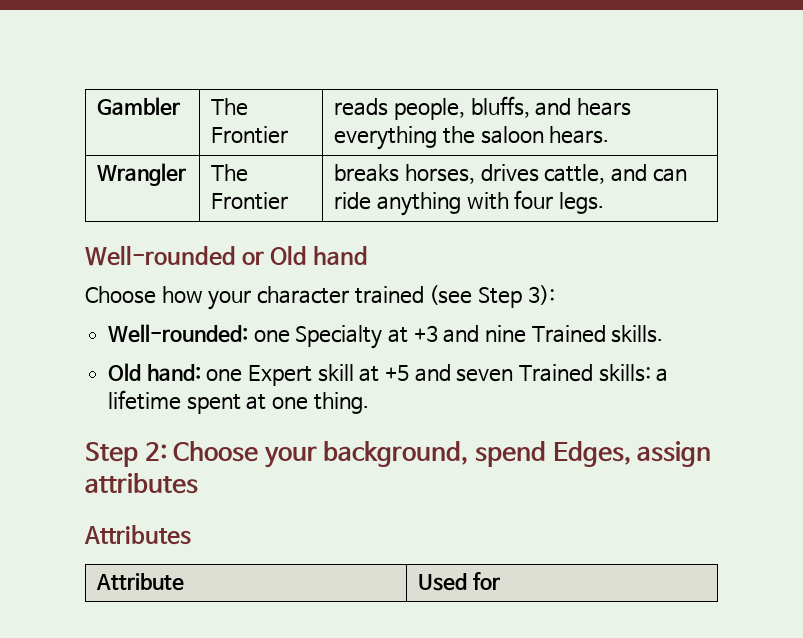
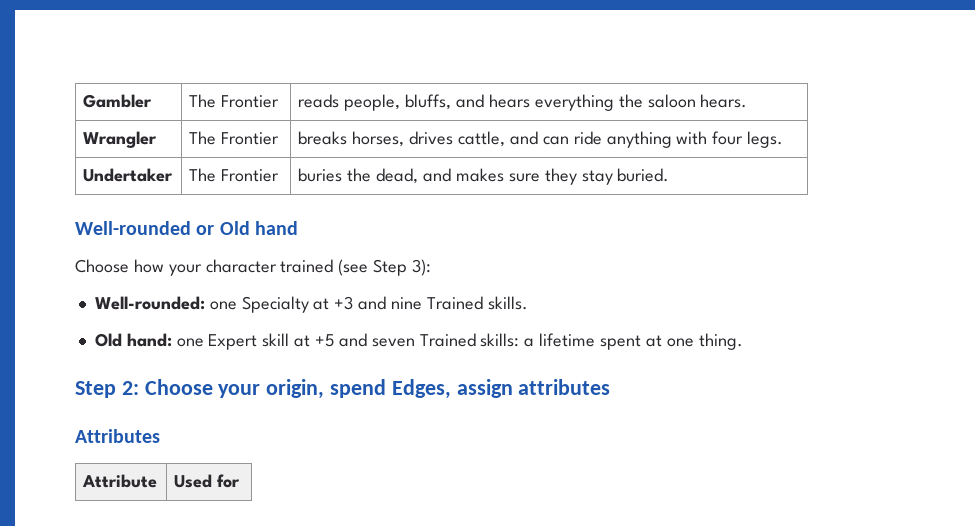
+ Undertaker | The Frontier | buries the dead, and makes sure they stay buried.
- Step 2: Choose your background, spend Edges, assign attributes
+ Step 2: Choose your origin, spend Edges, assign attributes

